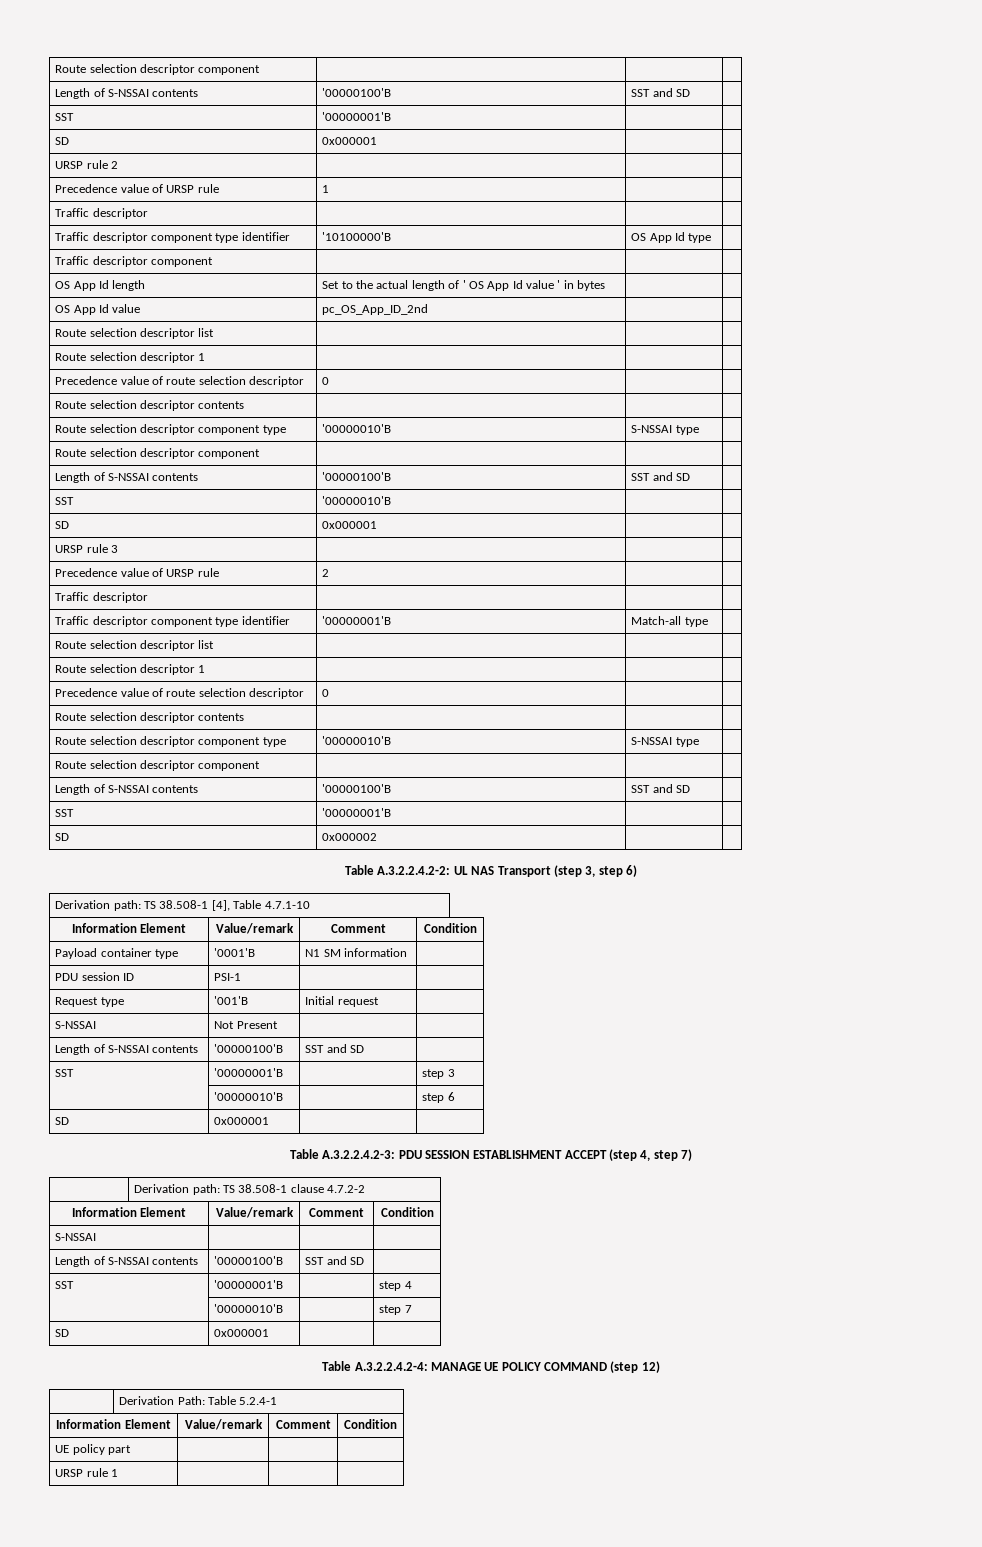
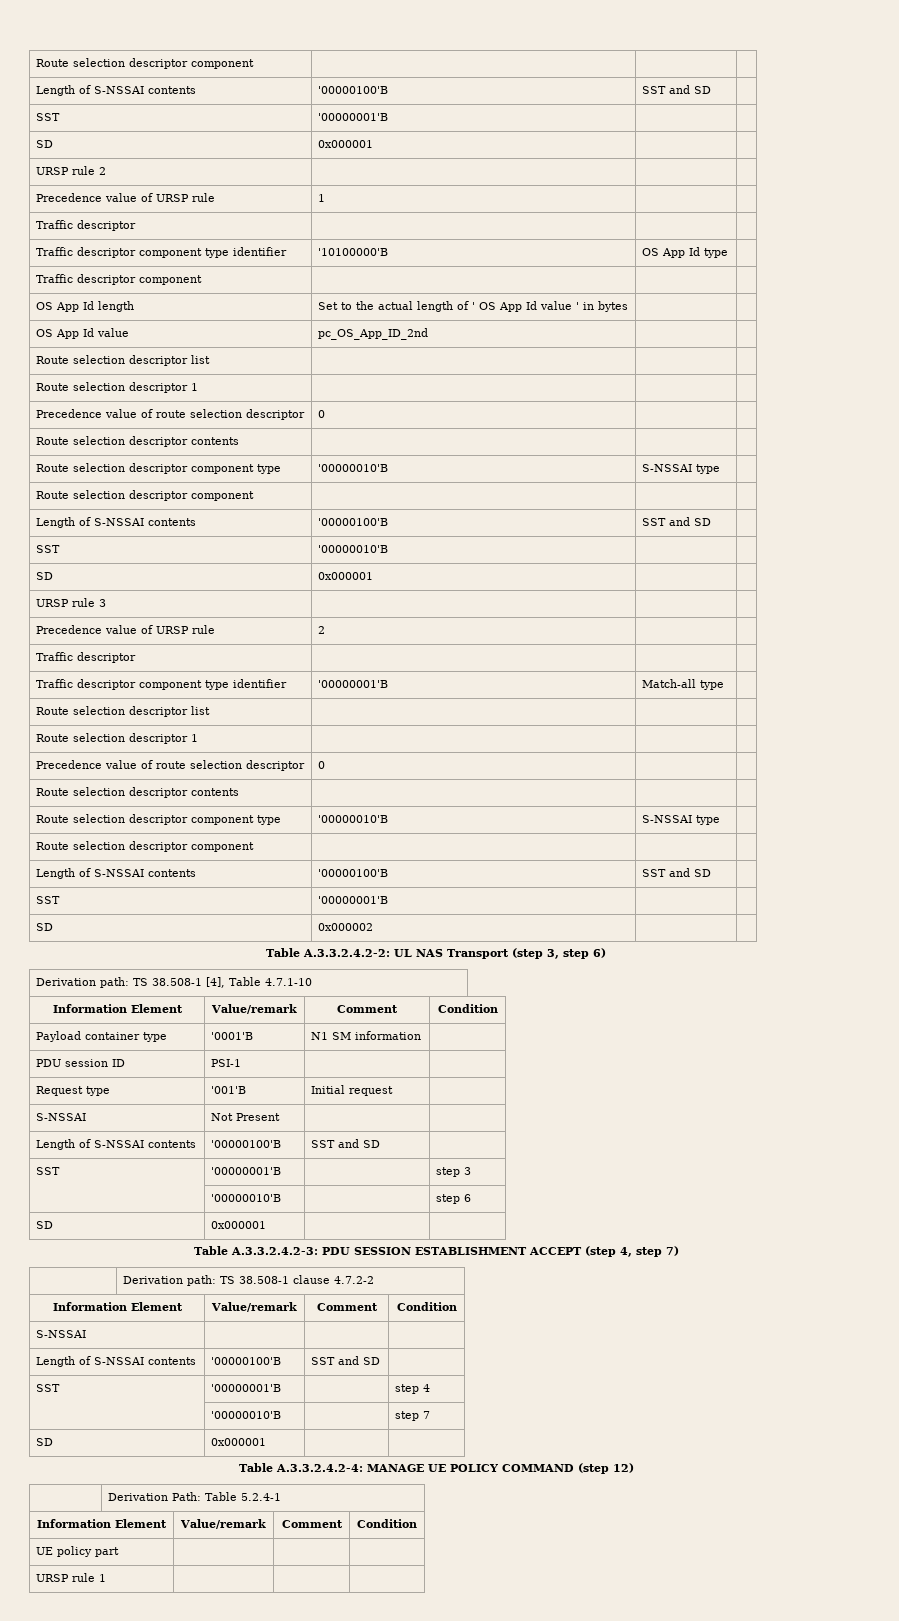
- Table A.3.2.2.4.2-2: UL NAS Transport (step 3, step 6)
+ Table A.3.3.2.4.2-2: UL NAS Transport (step 3, step 6)
- Table A.3.2.2.4.2-3: PDU SESSION ESTABLISHMENT ACCEPT (step 4, step 7)
+ Table A.3.3.2.4.2-3: PDU SESSION ESTABLISHMENT ACCEPT (step 4, step 7)
- Table A.3.2.2.4.2-4: MANAGE UE POLICY COMMAND (step 12)
+ Table A.3.3.2.4.2-4: MANAGE UE POLICY COMMAND (step 12)

